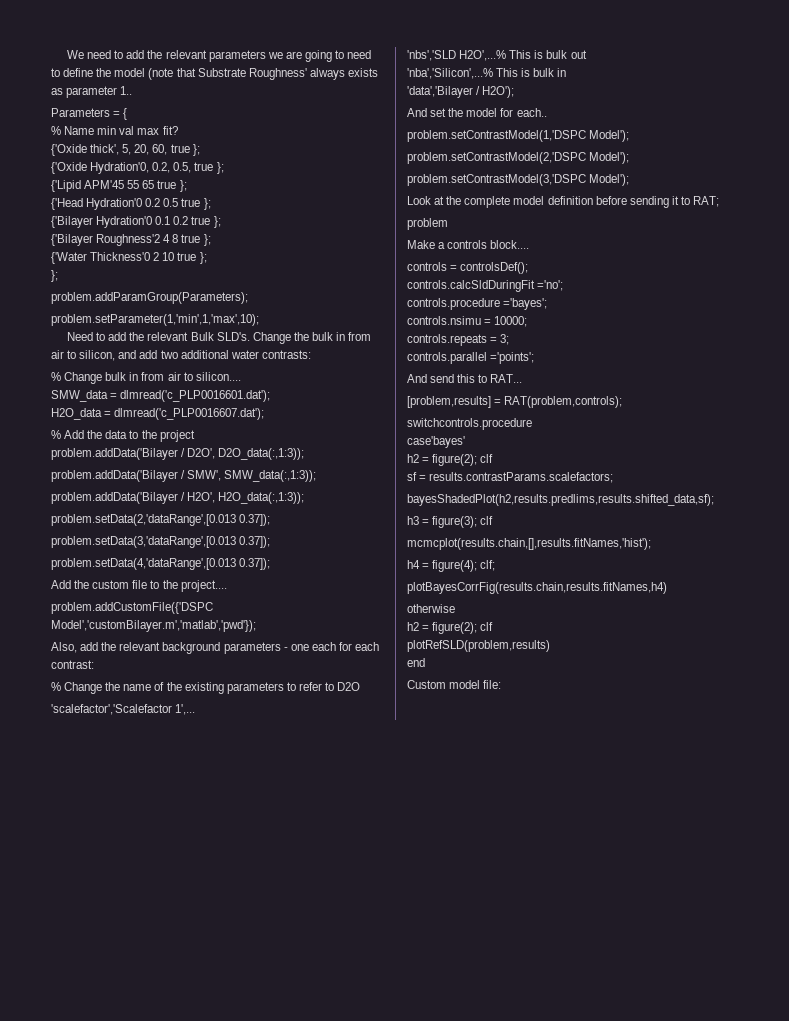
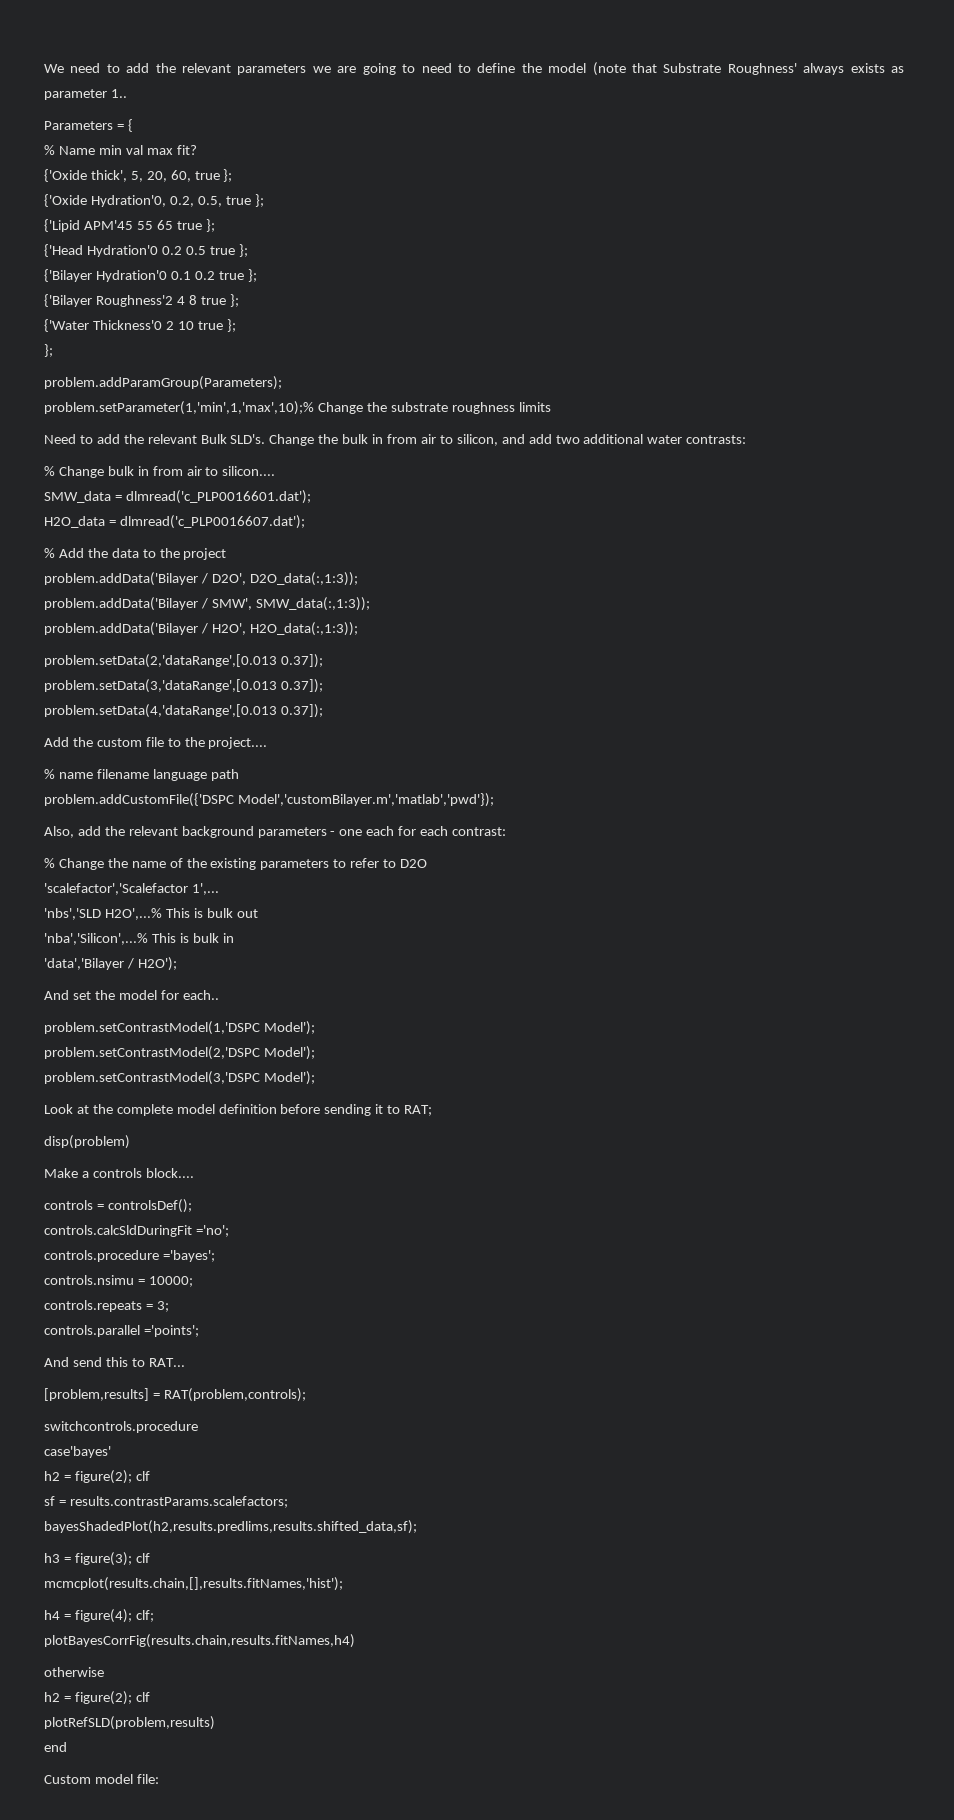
- problem.setParameter(1,'min',1,'max',10);
+ problem.setParameter(1,'min',1,'max',10);% Change the substrate roughness limits
+ % name filename language path
- problem
+ disp(problem)

